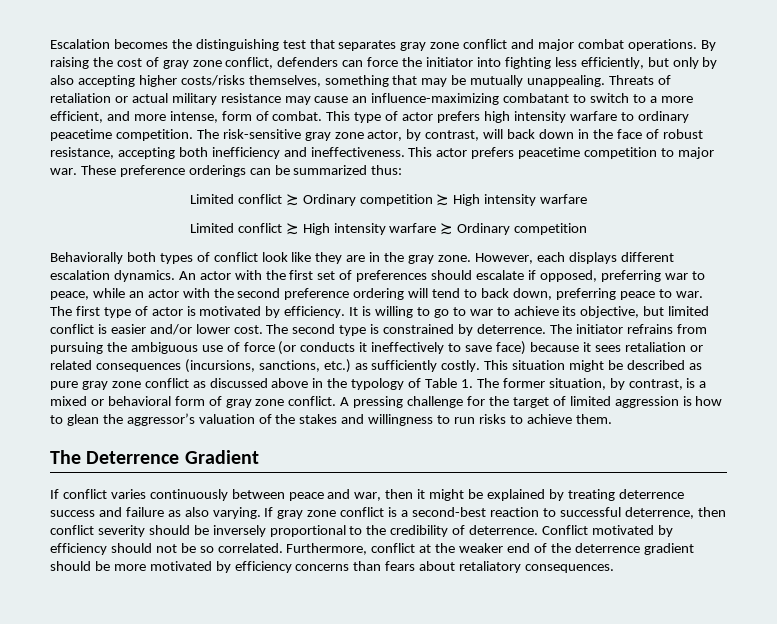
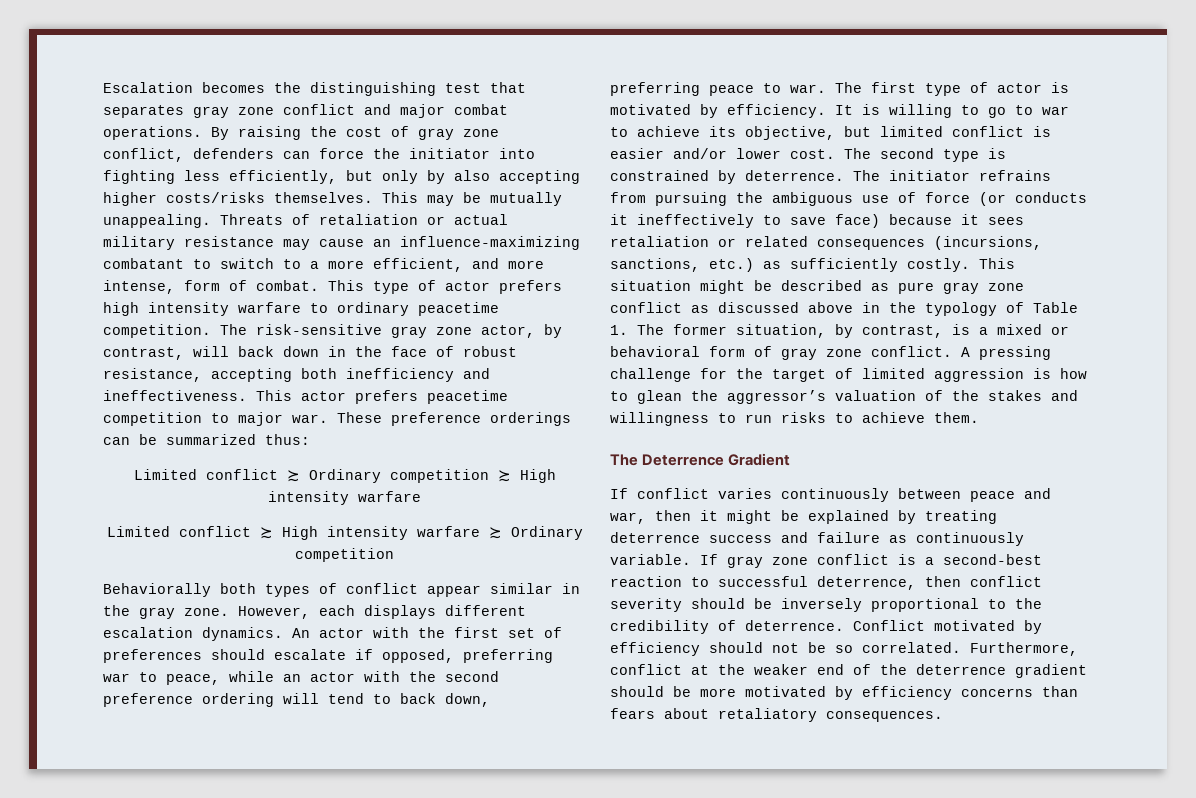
- By raising the cost of gray zone conflict, defenders can force the initiator into fighting less efficiently, but only by also accepting higher costs/risks themselves, something that may be mutually unappealing.
+ By raising the cost of gray zone conflict, defenders can force the initiator into fighting less efficiently, but only by also accepting higher costs/risks themselves. This may be mutually unappealing.
- Behaviorally both types of conflict look like they are in the gray zone.
+ Behaviorally both types of conflict appear similar in the gray zone.
- If conflict varies continuously between peace and war, then it might be explained by treating deterrence success and failure as also varying.
+ If conflict varies continuously between peace and war, then it might be explained by treating deterrence success and failure as continuously variable.

